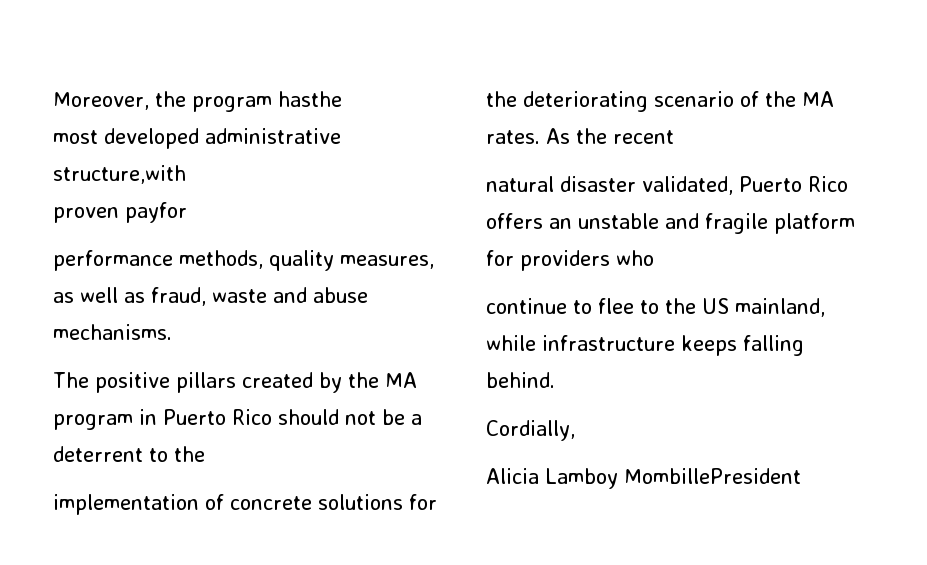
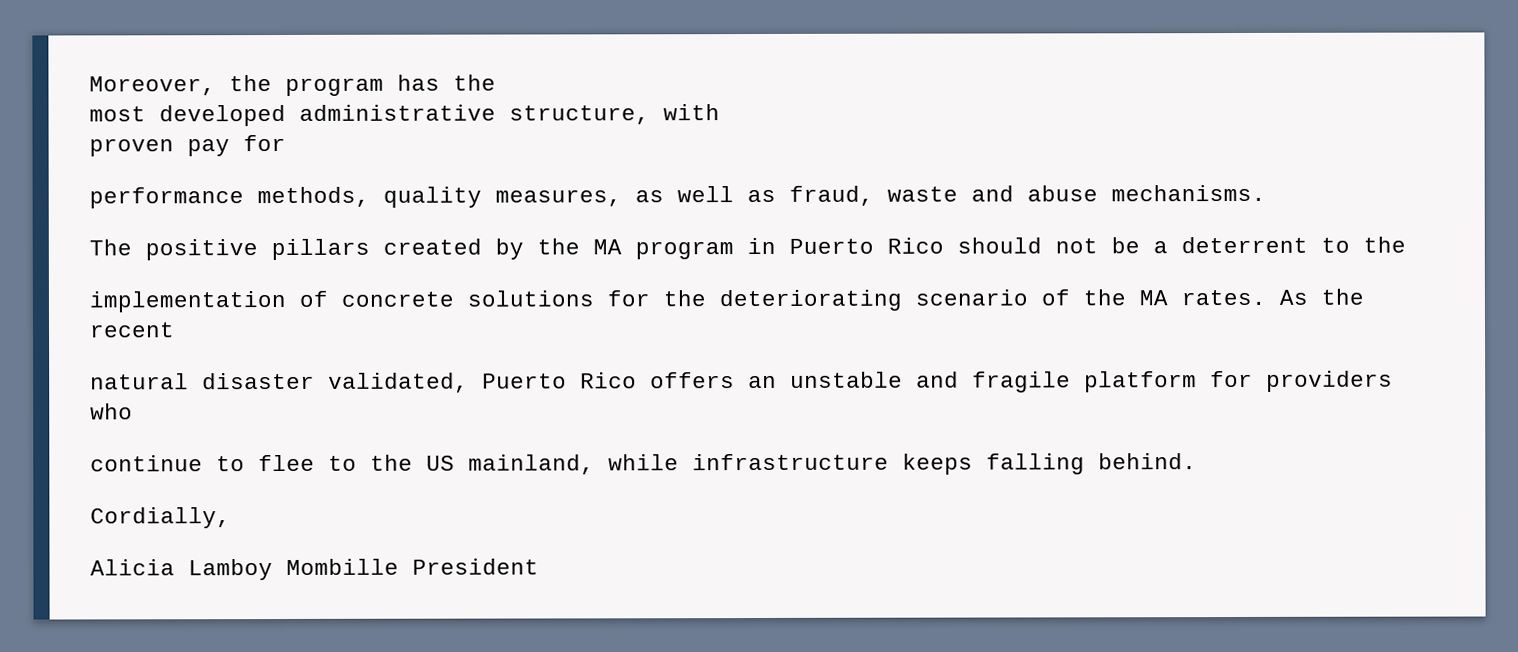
- Moreover, the program hasthe
+ Moreover, the program has the
- most developed administrative structure,with
+ most developed administrative structure, with
- proven payfor
+ proven pay for
- Alicia Lamboy MombillePresident
+ Alicia Lamboy Mombille President

